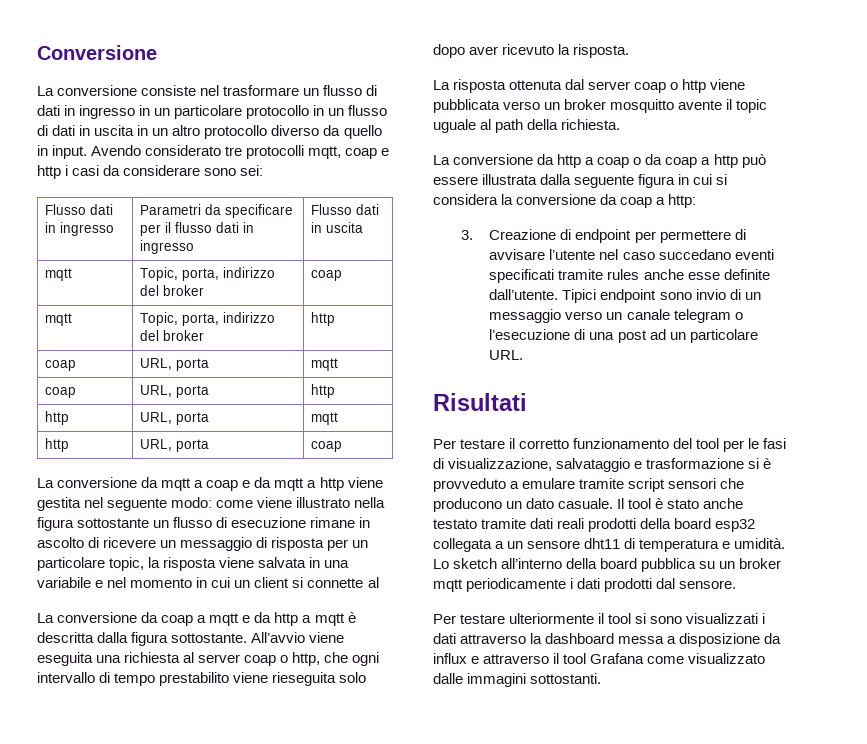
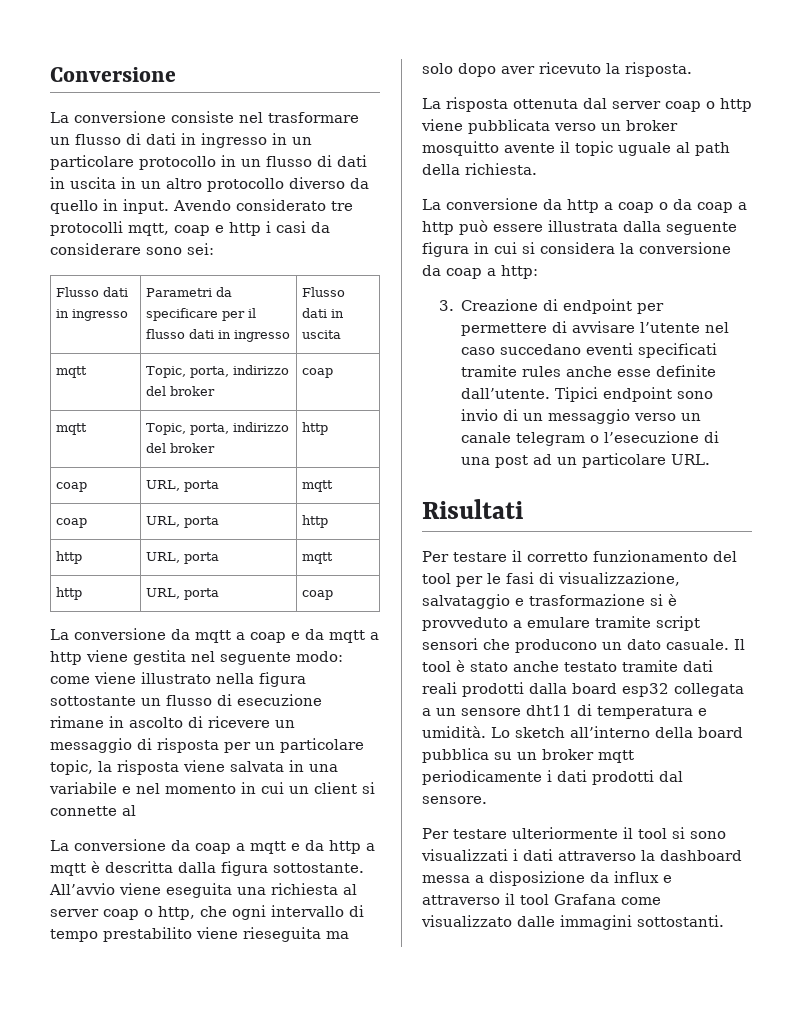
- All’avvio viene eseguita una richiesta al server coap o http, che ogni intervallo di tempo prestabilito viene rieseguita solo dopo aver ricevuto la risposta.
+ All’avvio viene eseguita una richiesta al server coap o http, che ogni intervallo di tempo prestabilito viene rieseguita ma solo dopo aver ricevuto la risposta.
- Il tool è stato anche testato tramite dati reali prodotti della board esp32 collegata a un sensore dht11 di temperatura e umidità.
+ Il tool è stato anche testato tramite dati reali prodotti dalla board esp32 collegata a un sensore dht11 di temperatura e umidità.

